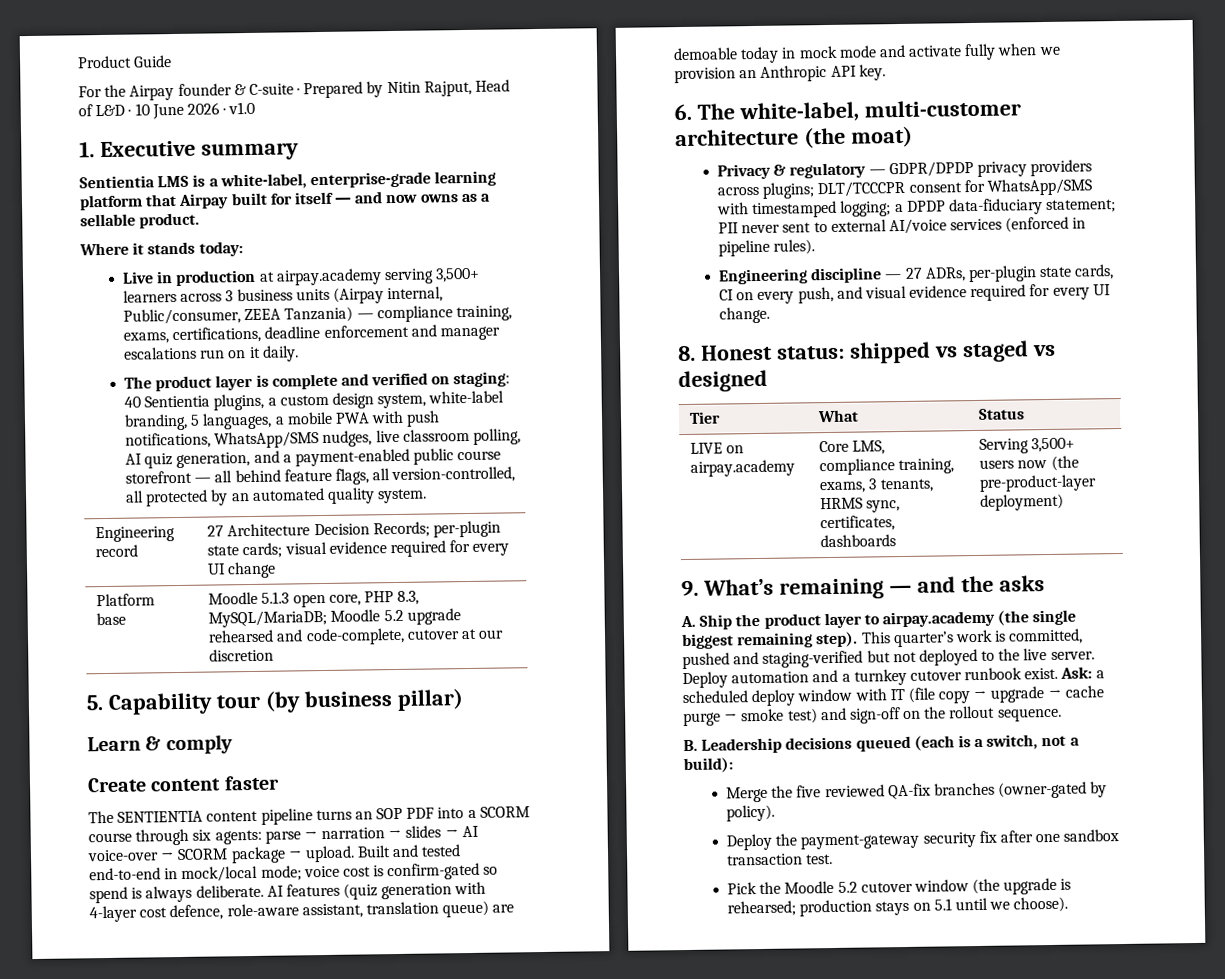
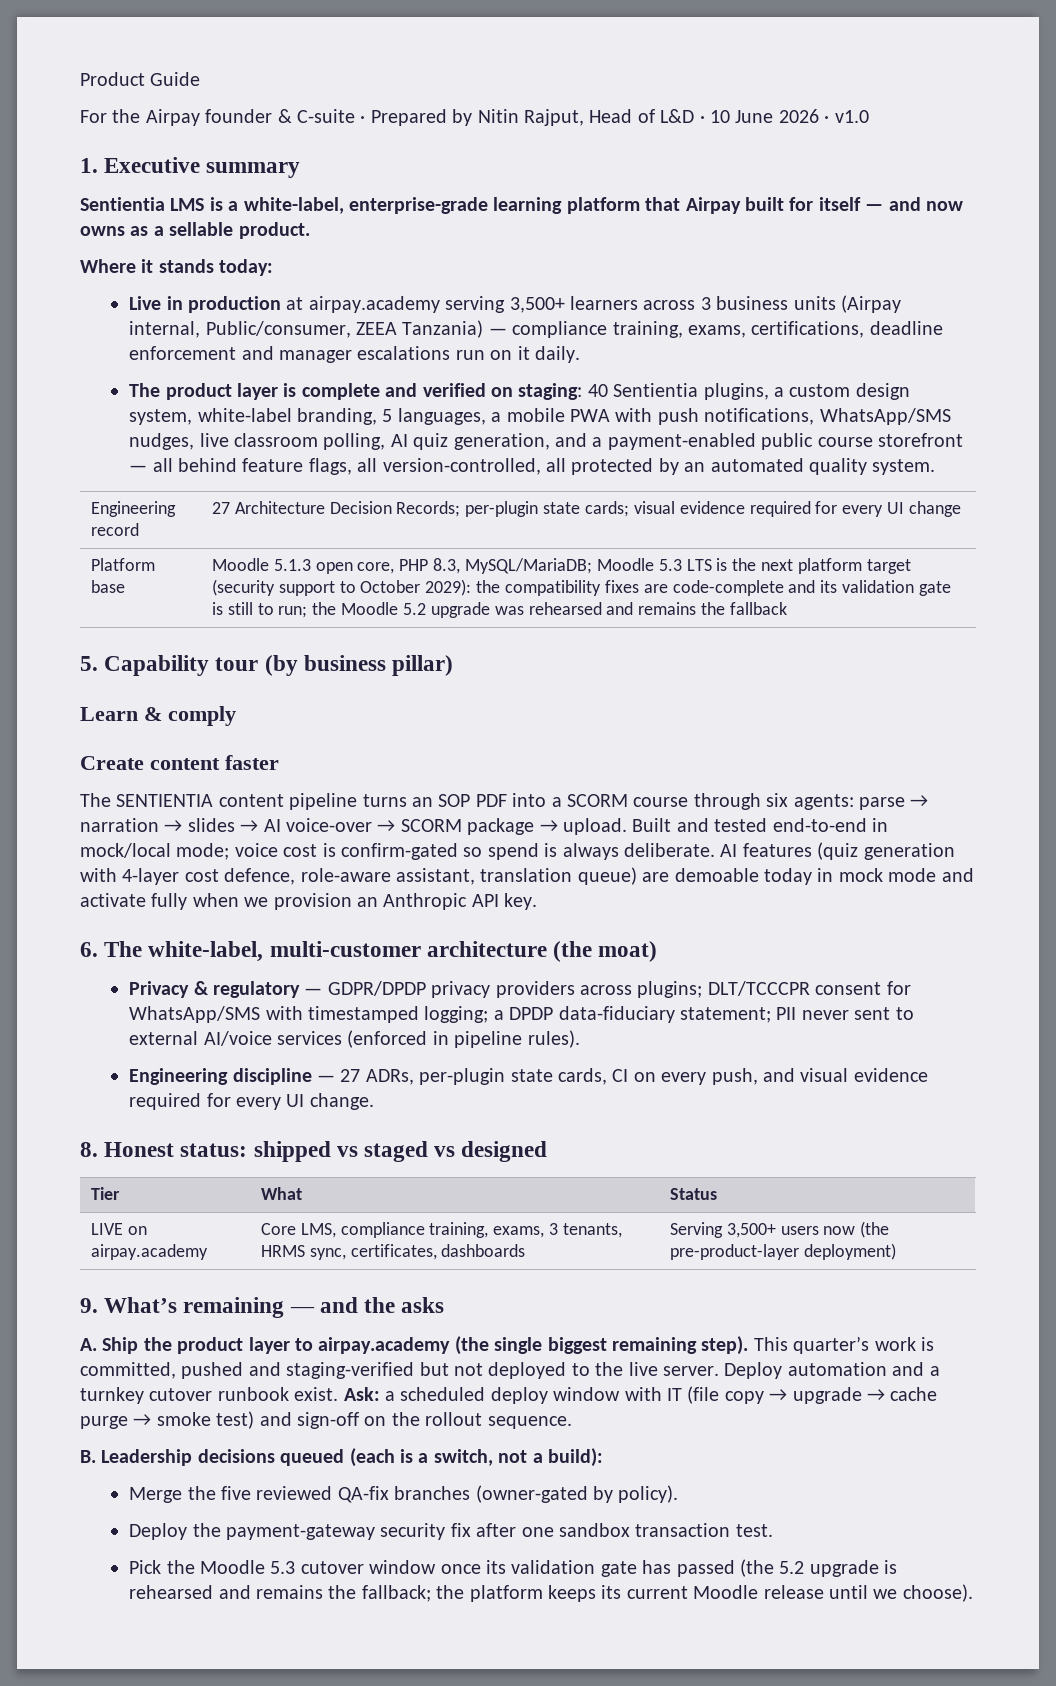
- Moodle 5.1.3 open core, PHP 8.3, MySQL/MariaDB; Moodle 5.2 upgrade rehearsed and code-complete, cutover at our discretion
+ Moodle 5.1.3 open core, PHP 8.3, MySQL/MariaDB; Moodle 5.3 LTS is the next platform target (security support to October 2029): the compatibility fixes are code-complete and its validation gate is still to run; the Moodle 5.2 upgrade was rehearsed and remains the fallback
- Pick the Moodle 5.2 cutover window (the upgrade is rehearsed; production stays on 5.1 until we choose).
+ Pick the Moodle 5.3 cutover window once its validation gate has passed (the 5.2 upgrade is rehearsed and remains the fallback; the platform keeps its current Moodle release until we choose).

